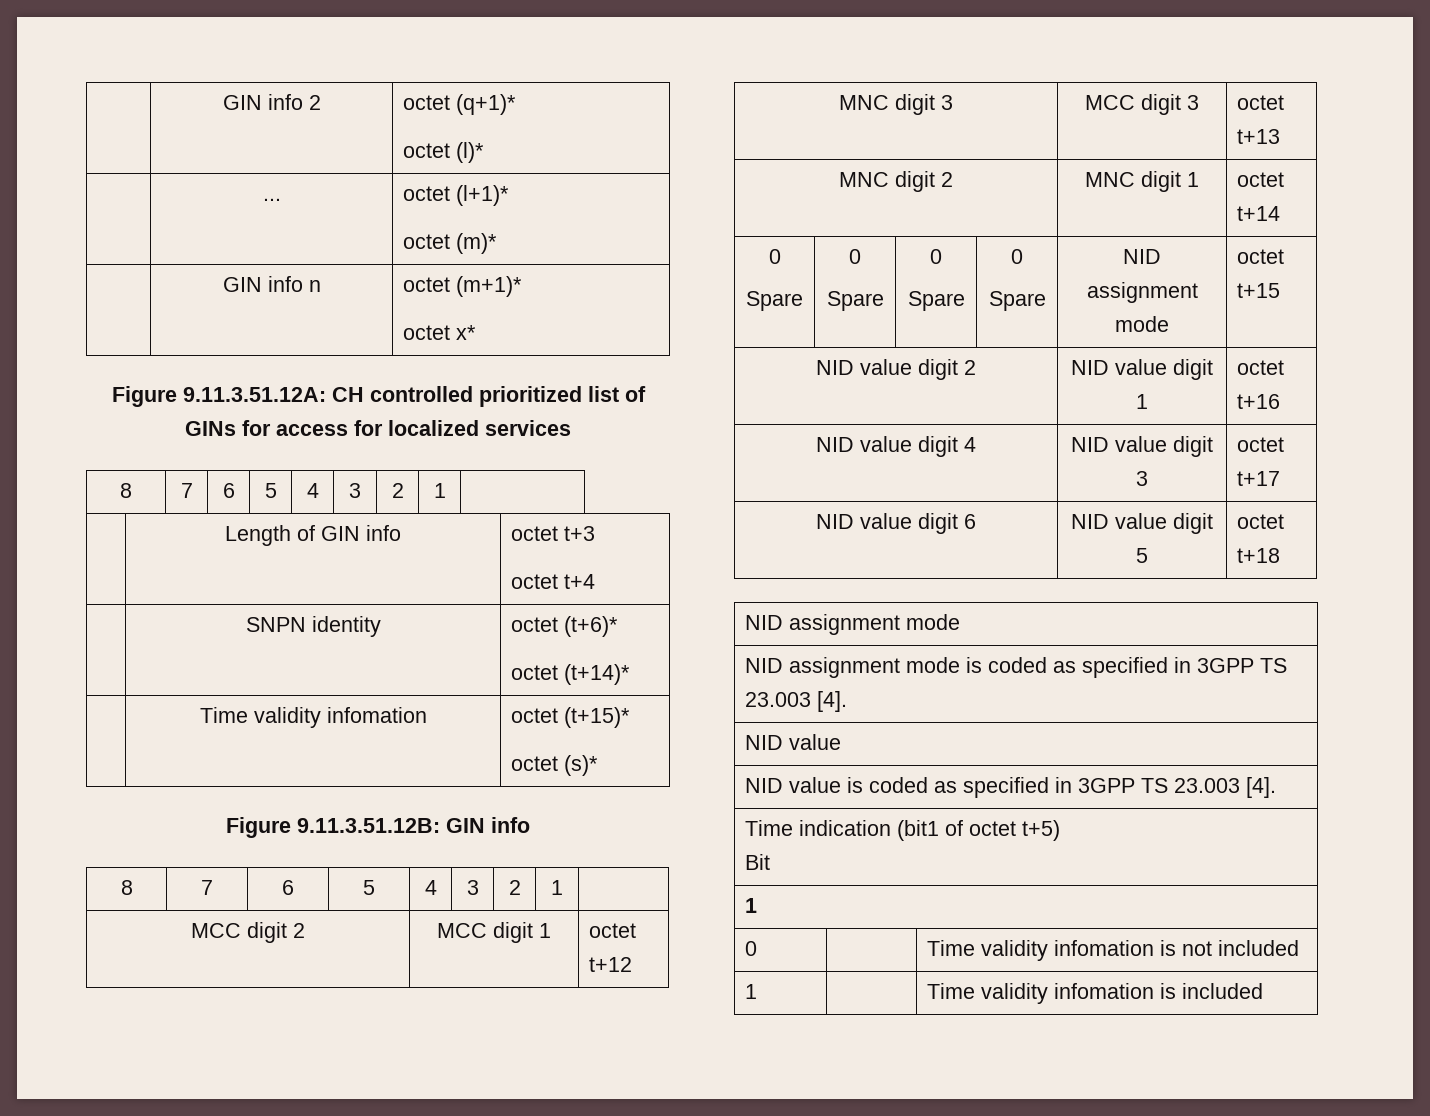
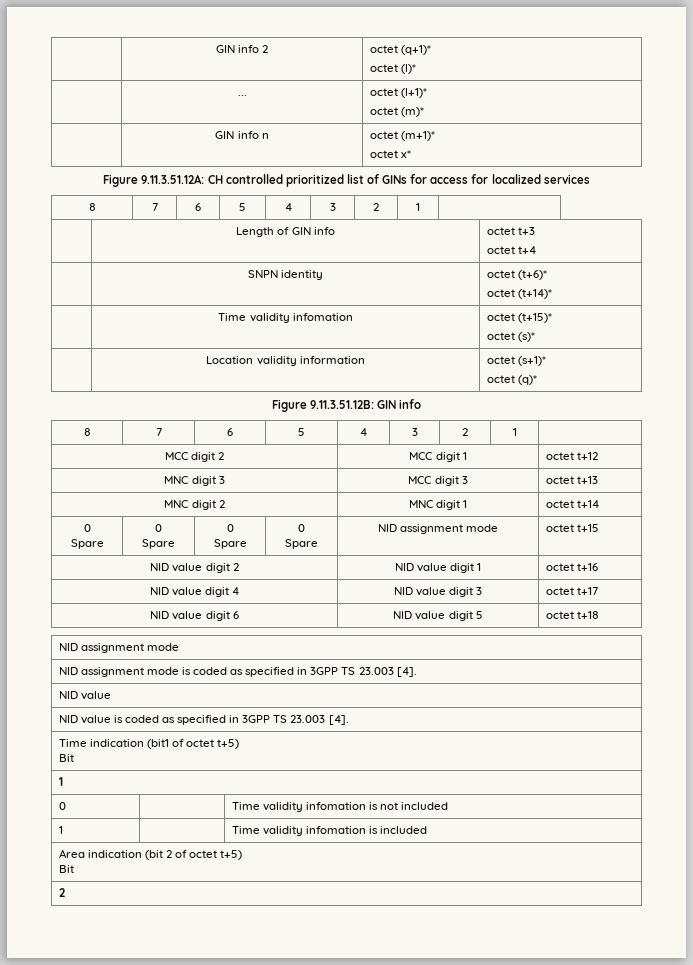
+ | Location validity information | octet (s+1)*
+ octet (q)*
+ Area indication (bit 2 of octet t+5)
+ Bit
+ 2

